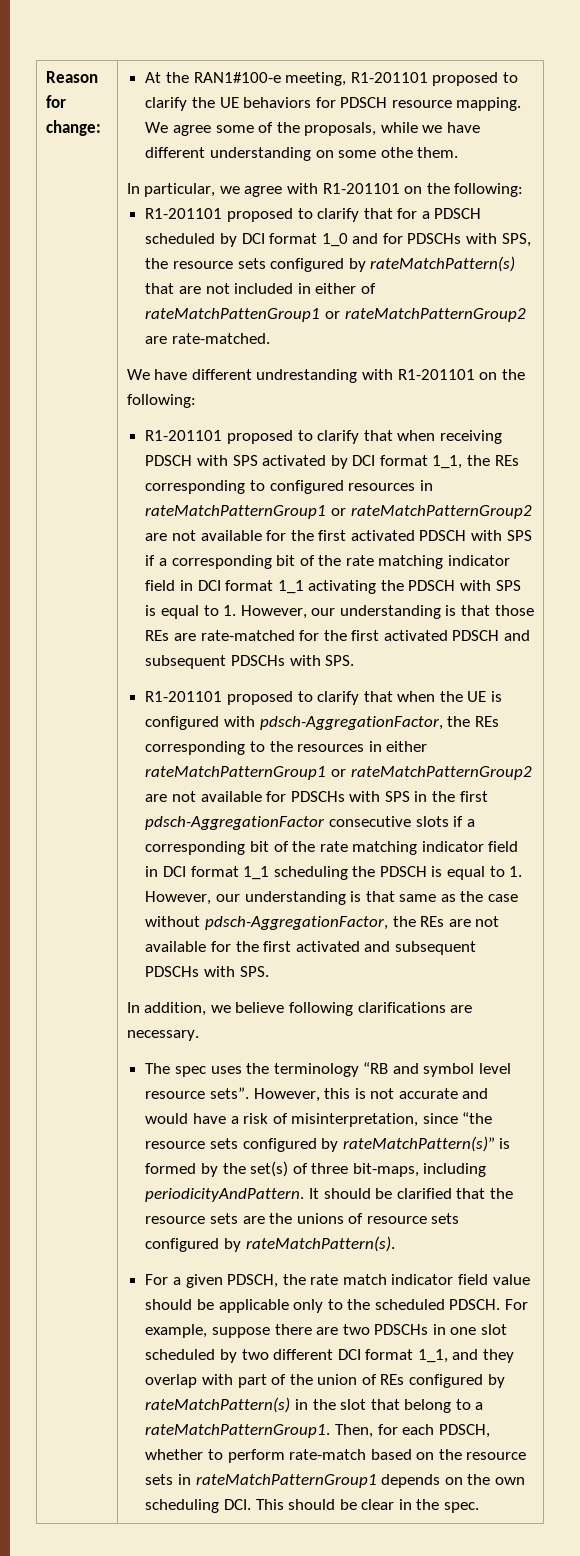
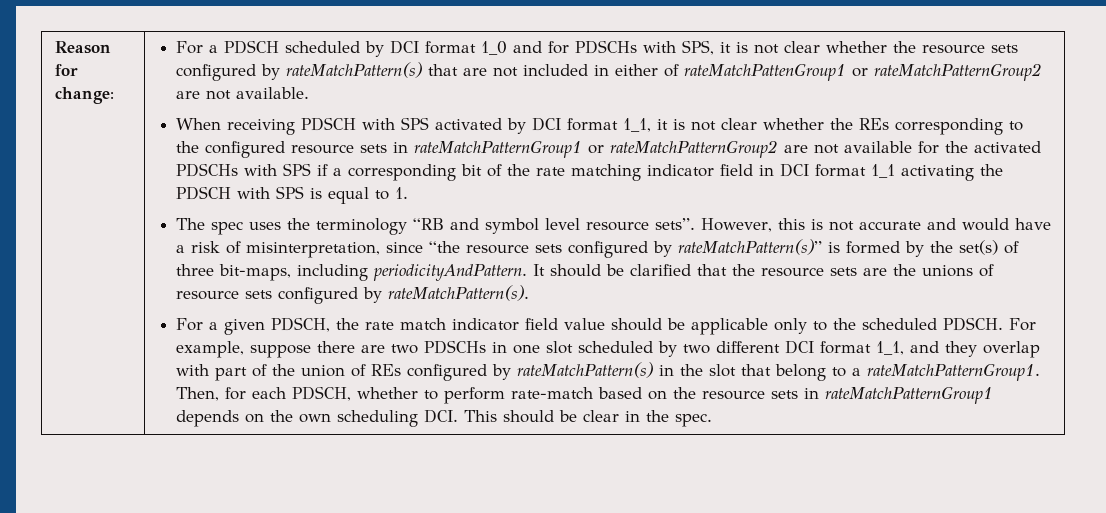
- At the RAN1#100-e meeting, R1-201101 proposed to clarify the UE behaviors for PDSCH resource mapping. We agree some of the proposals, while we have different understanding on some othe them.
- In particular, we agree with R1-201101 on the following:
- R1-201101 proposed to clarify that for a PDSCH scheduled by DCI format 1_0 and for PDSCHs with SPS, the resource sets configured by rateMatchPattern(s) that are not included in either of rateMatchPattenGroup1 or rateMatchPatternGroup2 are rate-matched.
- We have different undrestanding with R1-201101 on the following:
- R1-201101 proposed to clarify that when receiving PDSCH with SPS activated by DCI format 1_1, the REs corresponding to configured resources in rateMatchPatternGroup1 or rateMatchPatternGroup2 are not available for the first activated PDSCH with SPS if a corresponding bit of the rate matching indicator field in DCI format 1_1 activating the PDSCH with SPS is equal to 1. However, our understanding is that those REs are rate-matched for the first activated PDSCH and subsequent PDSCHs with SPS.
- R1-201101 proposed to clarify that when the UE is configured with pdsch-AggregationFactor, the REs corresponding to the resources in either rateMatchPatternGroup1 or rateMatchPatternGroup2 are not available for PDSCHs with SPS in the first pdsch-AggregationFactor consecutive slots if a corresponding bit of the rate matching indicator field in DCI format 1_1 scheduling the PDSCH is equal to 1. However, our understanding is that same as the case without pdsch-AggregationFactor, the REs are not available for the first activated and subsequent PDSCHs with SPS.
- In addition, we believe following clarifications are necessary.
+ For a PDSCH scheduled by DCI format 1_0 and for PDSCHs with SPS, it is not clear whether the resource sets configured by rateMatchPattern(s) that are not included in either of rateMatchPattenGroup1 or rateMatchPatternGroup2 are not available.
+ When receiving PDSCH with SPS activated by DCI format 1_1, it is not clear whether the REs corresponding to the configured resource sets in rateMatchPatternGroup1 or rateMatchPatternGroup2 are not available for the activated PDSCHs with SPS if a corresponding bit of the rate matching indicator field in DCI format 1_1 activating the PDSCH with SPS is equal to 1.

